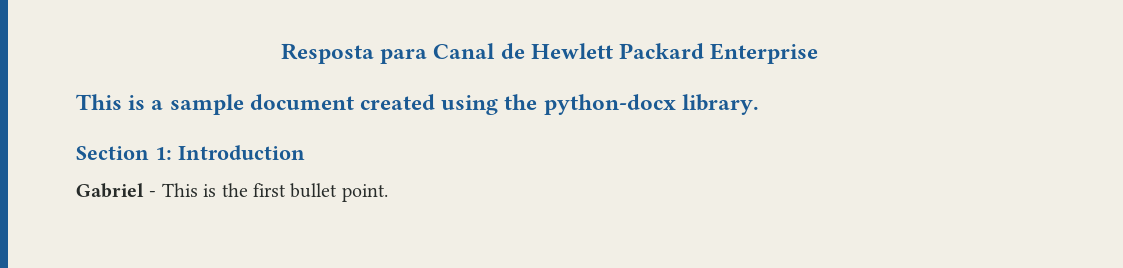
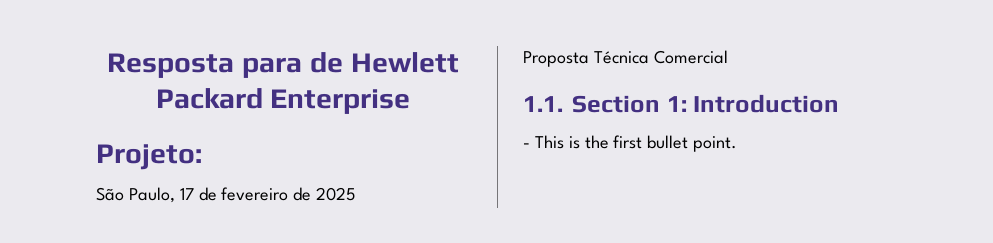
- Resposta para Canal de Hewlett Packard Enterprise
+ Resposta para de Hewlett Packard Enterprise
- This is a sample document created using the python-docx library.
- Section 1: Introduction
+ Projeto:
+ São Paulo, 17 de fevereiro de 2025
+ Proposta Técnica Comercial
+ 1.1. Section 1: Introduction
- Gabriel - This is the first bullet point.
+ - This is the first bullet point.

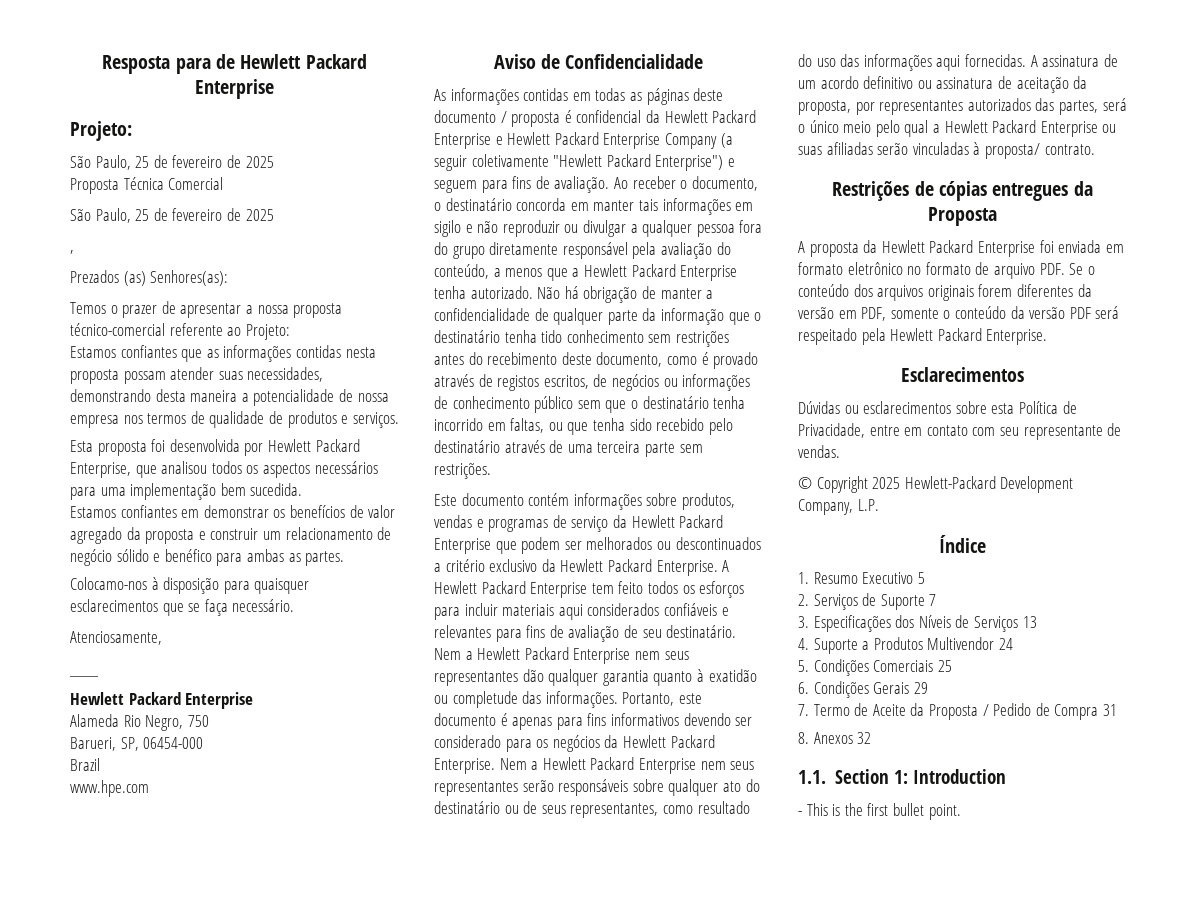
  Resposta para de Hewlett Packard Enterprise
  Projeto:
- São Paulo, 17 de fevereiro de 2025
+ São Paulo, 25 de fevereiro de 2025
  Proposta Técnica Comercial
+ São Paulo, 25 de fevereiro de 2025
+ ,
+ Prezados (as) Senhores(as):
+ Temos o prazer de apresentar a nossa proposta técnico-comercial referente ao Projeto:
+ Estamos confiantes que as informações contidas nesta proposta possam atender suas necessidades, demonstrando desta maneira a potencialidade de nossa empresa nos termos de qualidade de produtos e serviços.
+ Esta proposta foi desenvolvida por Hewlett Packard Enterprise, que analisou todos os aspectos necessários para uma implementação bem sucedida.
+ Estamos confiantes em demonstrar os benefícios de valor agregado da proposta e construir um relacionamento de negócio sólido e benéfico para ambas as partes.
+ Colocamo-nos à disposição para quaisquer esclarecimentos que se faça necessário.
+ Atenciosamente,
+ ____
+ Hewlett Packard Enterprise
+ Alameda Rio Negro, 750
+ Barueri, SP, 06454-000
+ Brazil
+ www.hpe.com
+ Aviso de Confidencialidade
+ As informações contidas em todas as páginas deste documento / proposta é confidencial da Hewlett Packard Enterprise e Hewlett Packard Enterprise Company (a seguir coletivamente "Hewlett Packard Enterprise") e seguem para fins de avaliação. Ao receber o documento, o destinatário concorda em manter tais informações em sigilo e não reproduzir ou divulgar a qualquer pessoa fora do grupo diretamente responsável pela avaliação do conteúdo, a menos que a Hewlett Packard Enterprise tenha autorizado. Não há obrigação de manter a confidencialidade de qualquer parte da informação que o destinatário tenha tido conhecimento sem restrições antes do recebimento deste documento, como é provado através de registos escritos, de negócios ou informações de conhecimento público sem que o destinatário tenha incorrido em faltas, ou que tenha sido recebido pelo destinatário através de uma terceira parte sem restrições.
+ Este documento contém informações sobre produtos, vendas e programas de serviço da Hewlett Packard Enterprise que podem ser melhorados ou descontinuados a critério exclusivo da Hewlett Packard Enterprise. A Hewlett Packard Enterprise tem feito todos os esforços para incluir materiais aqui considerados confiáveis e relevantes para fins de avaliação de seu destinatário. Nem a Hewlett Packard Enterprise nem seus representantes dão qualquer garantia quanto à exatidão ou completude das informações. Portanto, este documento é apenas para fins informativos devendo ser considerado para os negócios da Hewlett Packard Enterprise. Nem a Hewlett Packard Enterprise nem seus representantes serão responsáveis sobre qualquer ato do destinatário ou de seus representantes, como resultado do uso das informações aqui fornecidas. A assinatura de um acordo definitivo ou assinatura de aceitação da proposta, por representantes autorizados das partes, será o único meio pelo qual a Hewlett Packard Enterprise ou suas afiliadas serão vinculadas à proposta/ contrato.
+ Restrições de cópias entregues da Proposta
+ A proposta da Hewlett Packard Enterprise foi enviada em formato eletrônico no formato de arquivo PDF. Se o conteúdo dos arquivos originais forem diferentes da versão em PDF, somente o conteúdo da versão PDF será respeitado pela Hewlett Packard Enterprise.
+ Esclarecimentos
+ Dúvidas ou esclarecimentos sobre esta Política de Privacidade, entre em contato com seu representante de vendas.
+ © Copyright 2025 Hewlett-Packard Development Company, L.P.
+ Índice
+ 1. Resumo Executivo 5
+ 2. Serviços de Suporte 7
+ 3. Especificações dos Níveis de Serviços 13
+ 4. Suporte a Produtos Multivendor 24
+ 5. Condições Comerciais 25
+ 6. Condições Gerais 29
+ 7. Termo de Aceite da Proposta / Pedido de Compra 31
+ 8. Anexos 32

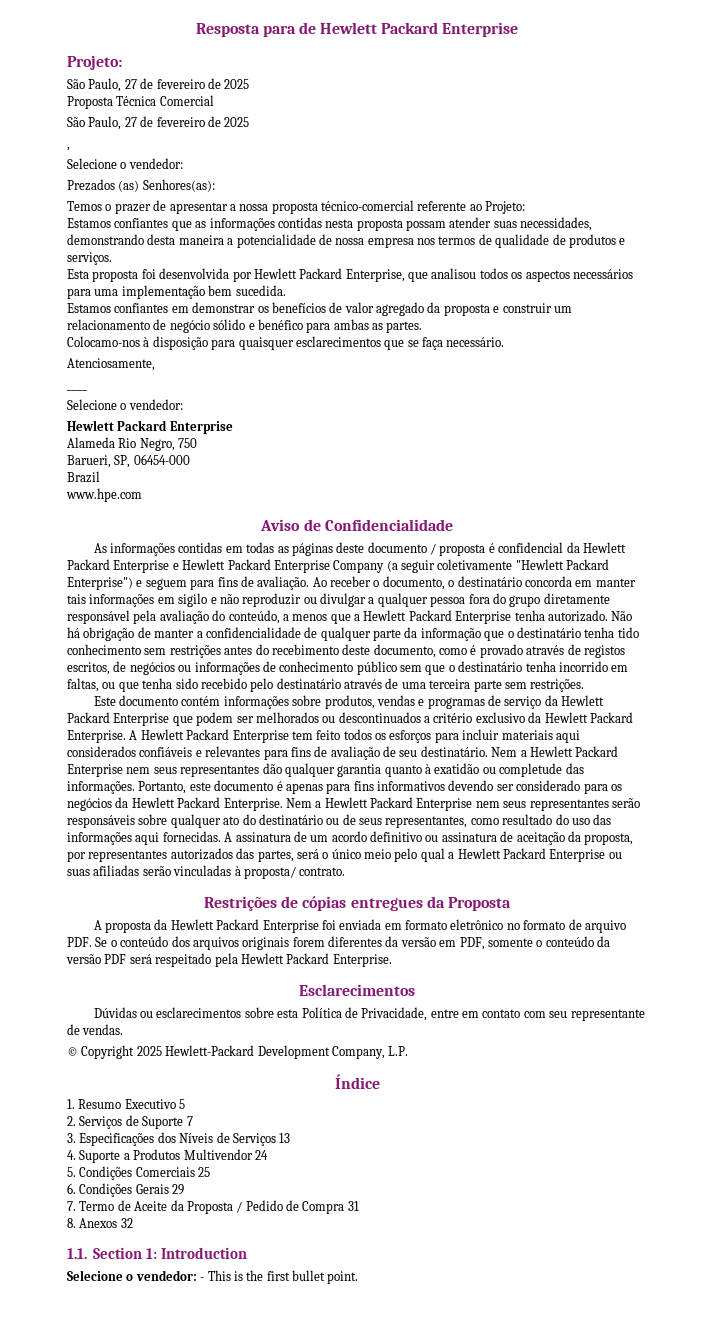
  Resposta para de Hewlett Packard Enterprise
  Projeto:
- São Paulo, 25 de fevereiro de 2025
+ São Paulo, 27 de fevereiro de 2025
  Proposta Técnica Comercial
- São Paulo, 25 de fevereiro de 2025
+ São Paulo, 27 de fevereiro de 2025
  ,
+ Selecione o vendedor:
  ____
+ Selecione o vendedor:
- - This is the first bullet point.
+ Selecione o vendedor: - This is the first bullet point.

